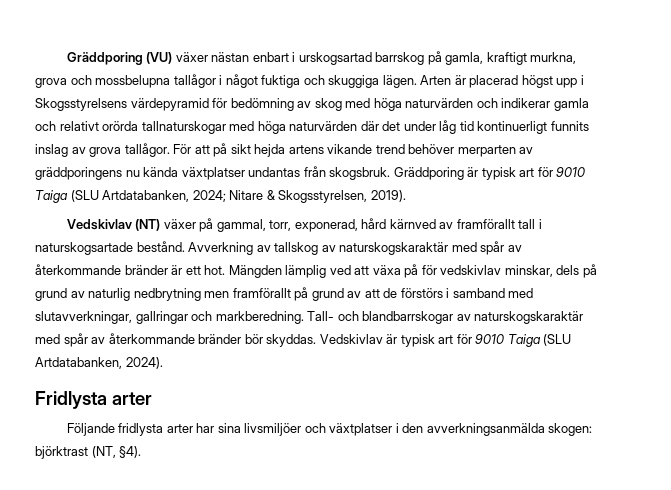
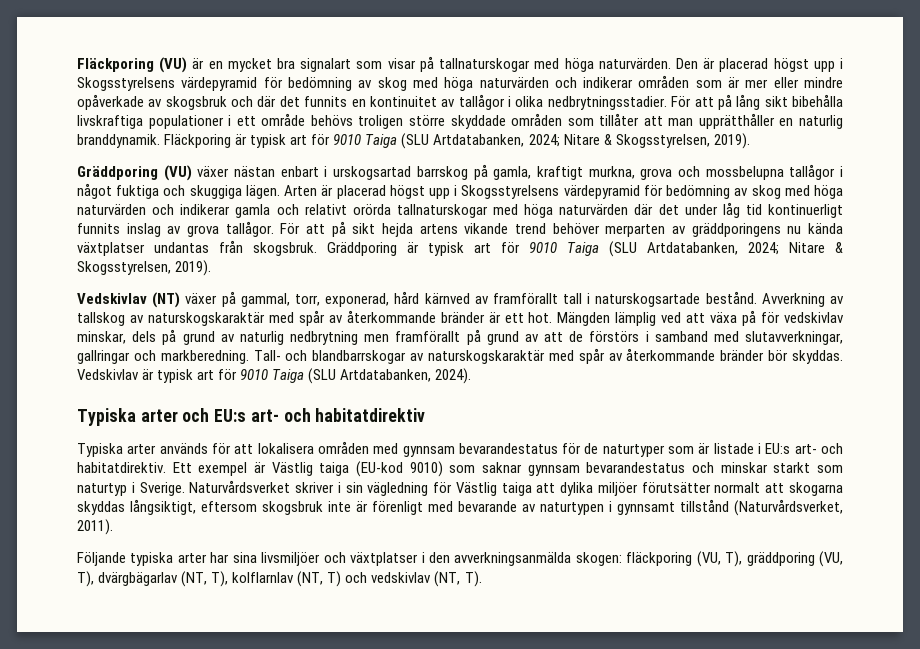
+ Fläckporing (VU) är en mycket bra signalart som visar på tallnaturskogar med höga naturvärden. Den är placerad högst upp i Skogsstyrelsens värdepyramid för bedömning av skog med höga naturvärden och indikerar områden som är mer eller mindre opåverkade av skogsbruk och där det funnits en kontinuitet av tallågor i olika nedbrytningsstadier. För att på lång sikt bibehålla livskraftiga populationer i ett område behövs troligen större skyddade områden som tillåter att man upprätthåller en naturlig branddynamik. Fläckporing är typisk art för 9010 Taiga (SLU Artdatabanken, 2024; Nitare & Skogsstyrelsen, 2019).
- Fridlysta arter
+ Typiska arter och EU:s art- och habitatdirektiv
+ Typiska arter används för att lokalisera områden med gynnsam bevarandestatus för de naturtyper som är listade i EU:s art- och habitatdirektiv. Ett exempel är Västlig taiga (EU-kod 9010) som saknar gynnsam bevarandestatus och minskar starkt som naturtyp i Sverige. Naturvårdsverket skriver i sin vägledning för Västlig taiga att dylika miljöer förutsätter normalt att skogarna skyddas långsiktigt, eftersom skogsbruk inte är förenligt med bevarande av naturtypen i gynnsamt tillstånd (Naturvårdsverket, 2011).
- Följande fridlysta arter har sina livsmiljöer och växtplatser i den avverkningsanmälda skogen: björktrast (NT, §4).
+ Följande typiska arter har sina livsmiljöer och växtplatser i den avverkningsanmälda skogen: fläckporing (VU, T), gräddporing (VU, T), dvärgbägarlav (NT, T), kolflarnlav (NT, T) och vedskivlav (NT, T).

